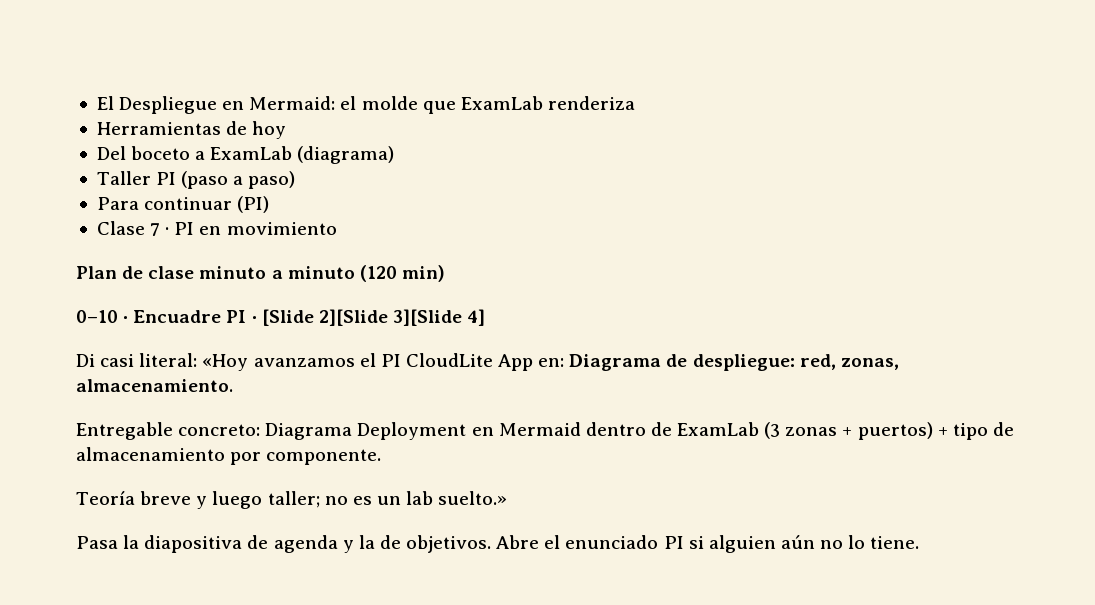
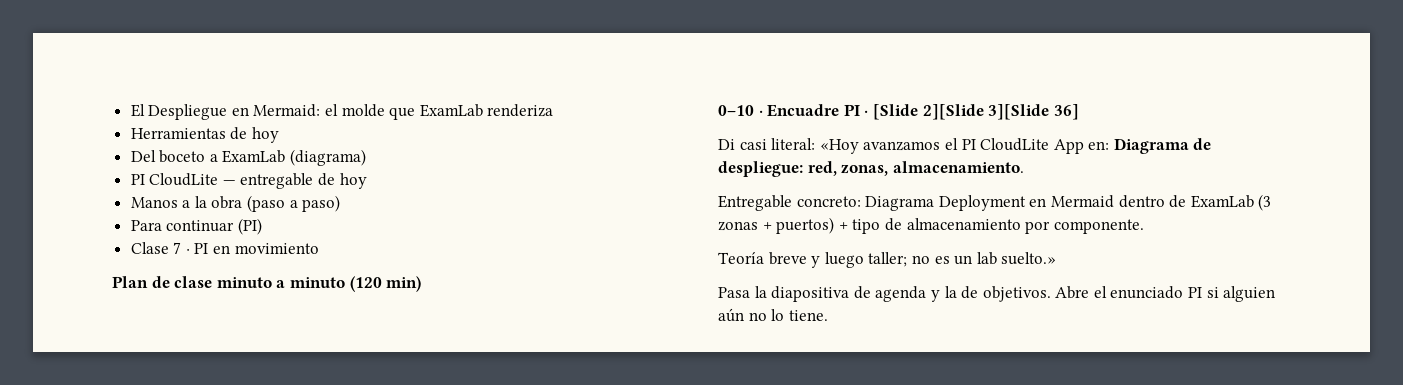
- Taller PI (paso a paso)
+ PI CloudLite — entregable de hoy
+ Manos a la obra (paso a paso)
- 0–10 · Encuadre PI · [Slide 2][Slide 3][Slide 4]
+ 0–10 · Encuadre PI · [Slide 2][Slide 3][Slide 36]

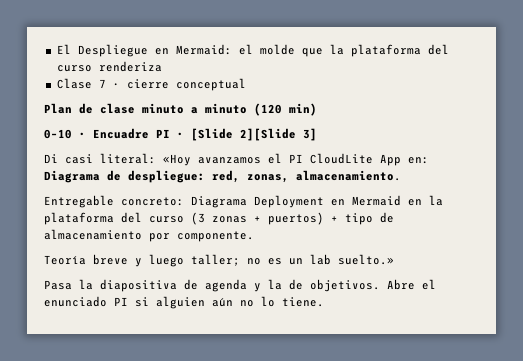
- El Despliegue en Mermaid: el molde que ExamLab renderiza
- Herramientas de hoy
- Del boceto a ExamLab (diagrama)
- PI CloudLite — entregable de hoy
- Manos a la obra (paso a paso)
- Para continuar (PI)
+ El Despliegue en Mermaid: el molde que la plataforma del curso renderiza
- Clase 7 · PI en movimiento
+ Clase 7 · cierre conceptual
- 0–10 · Encuadre PI · [Slide 2][Slide 3][Slide 36]
+ 0–10 · Encuadre PI · [Slide 2][Slide 3]
- Entregable concreto: Diagrama Deployment en Mermaid dentro de ExamLab (3 zonas + puertos) + tipo de almacenamiento por componente.
+ Entregable concreto: Diagrama Deployment en Mermaid en la plataforma del curso (3 zonas + puertos) + tipo de almacenamiento por componente.

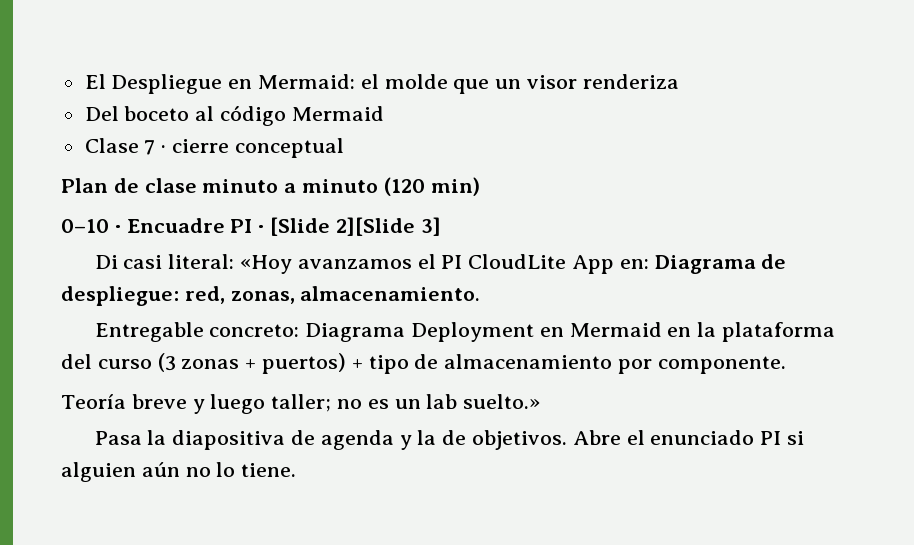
- El Despliegue en Mermaid: el molde que la plataforma del curso renderiza
+ El Despliegue en Mermaid: el molde que un visor renderiza
+ Del boceto al código Mermaid

